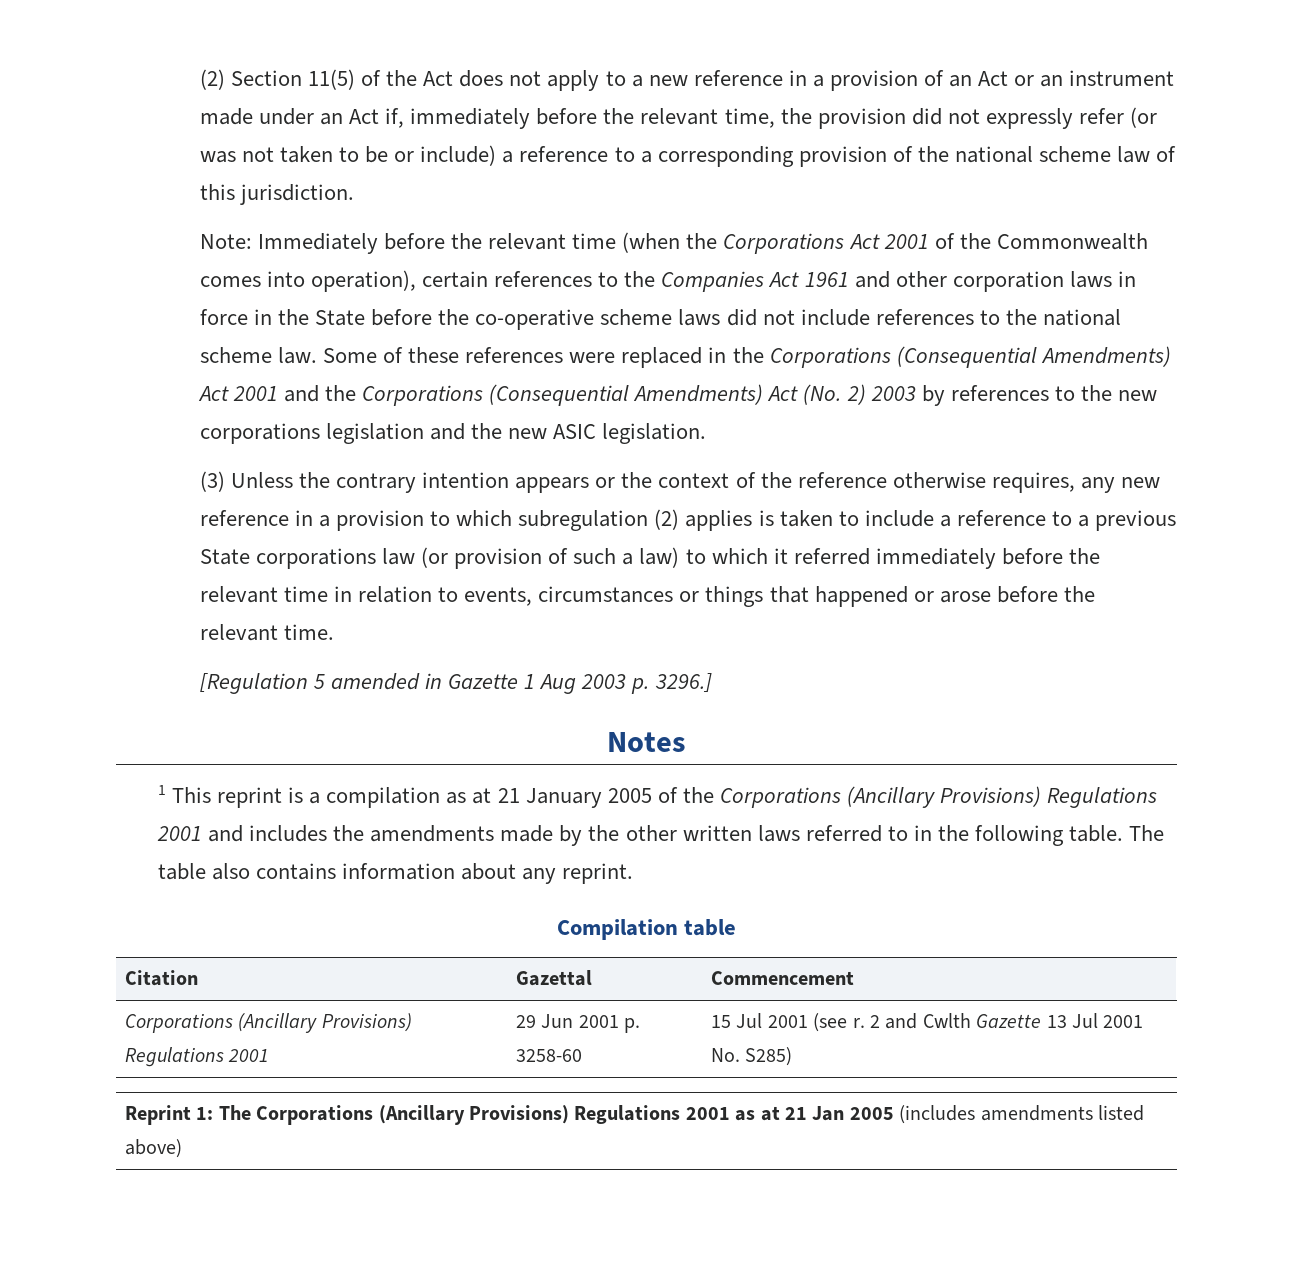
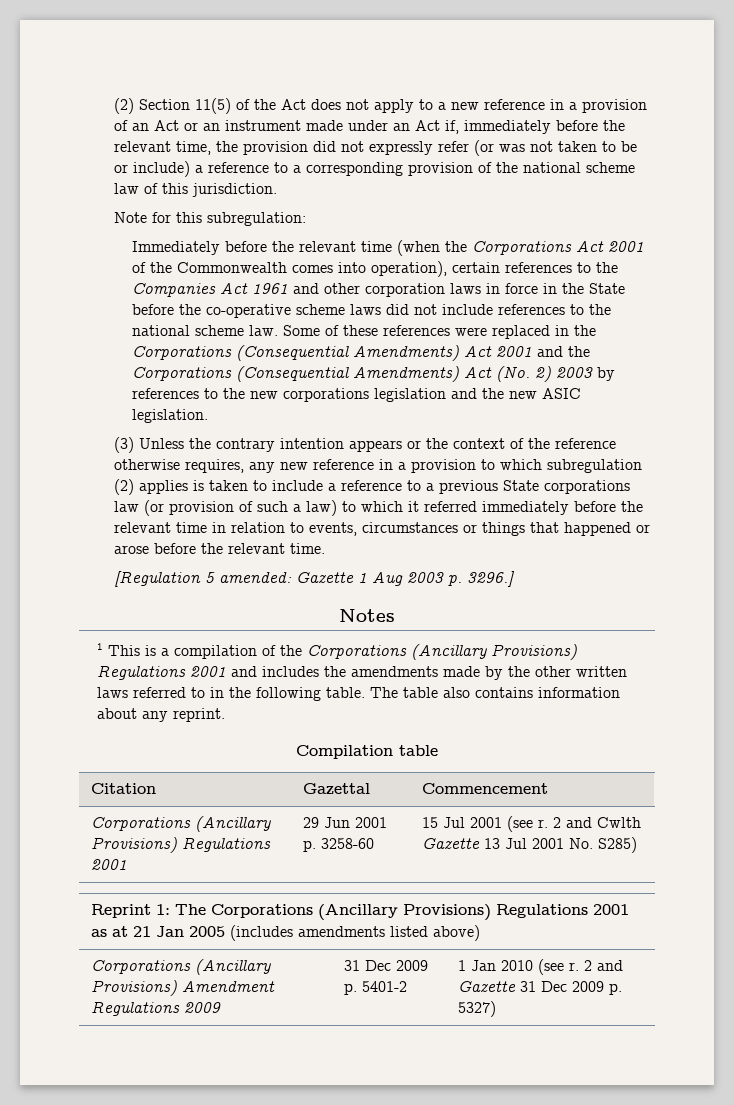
- Note: Immediately before the relevant time (when the Corporations Act 2001 of the Commonwealth comes into operation), certain references to the Companies Act 1961 and other corporation laws in force in the State before the co-operative scheme laws did not include references to the national scheme law.
+ Note for this subregulation:
+ Immediately before the relevant time (when the Corporations Act 2001 of the Commonwealth comes into operation), certain references to the Companies Act 1961 and other corporation laws in force in the State before the co-operative scheme laws did not include references to the national scheme law.
- [Regulation 5 amended in Gazette 1 Aug 2003 p. 3296.]
+ [Regulation 5 amended: Gazette 1 Aug 2003 p. 3296.]
- 1 This reprint is a compilation as at 21 January 2005 of the Corporations (Ancillary Provisions) Regulations 2001 and includes the amendments made by the other written laws referred to in the following table.
+ 1 This is a compilation of the Corporations (Ancillary Provisions) Regulations 2001 and includes the amendments made by the other written laws referred to in the following table.
+ Corporations (Ancillary Provisions) Amendment Regulations 2009 | 31 Dec 2009 p. 5401-2 | 1 Jan 2010 (see r. 2 and Gazette 31 Dec 2009 p. 5327)

